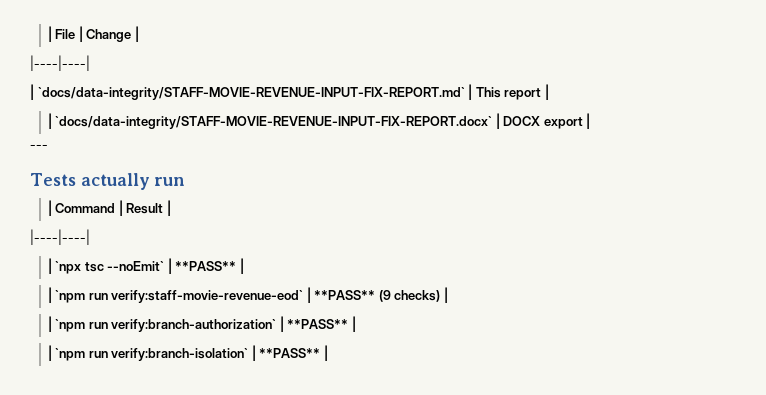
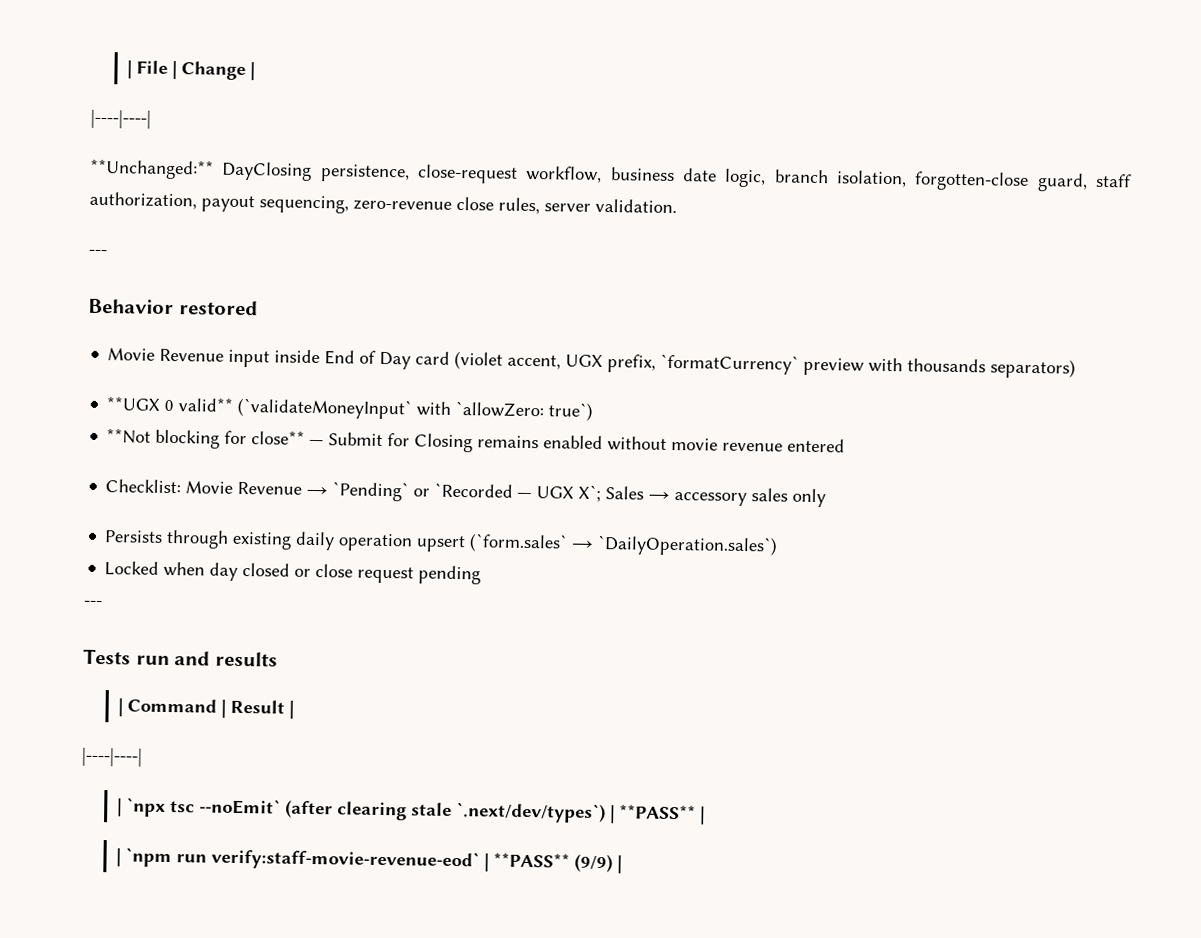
- | `docs/data-integrity/STAFF-MOVIE-REVENUE-INPUT-FIX-REPORT.md` | This report |
- | `docs/data-integrity/STAFF-MOVIE-REVENUE-INPUT-FIX-REPORT.docx` | DOCX export |
+ **Unchanged:** DayClosing persistence, close-request workflow, business date logic, branch isolation, forgotten-close guard, staff authorization, payout sequencing, zero-revenue close rules, server validation.
+ ---
+ Behavior restored
+ Movie Revenue input inside End of Day card (violet accent, UGX prefix, `formatCurrency` preview with thousands separators)
+ **UGX 0 valid** (`validateMoneyInput` with `allowZero: true`)
+ **Not blocking for close** — Submit for Closing remains enabled without movie revenue entered
+ Checklist: Movie Revenue → `Pending` or `Recorded — UGX X`; Sales → accessory sales only
+ Persists through existing daily operation upsert (`form.sales` → `DailyOperation.sales`)
+ Locked when day closed or close request pending
- Tests actually run
+ Tests run and results
- | `npx tsc --noEmit` | **PASS** |
+ | `npx tsc --noEmit` (after clearing stale `.next/dev/types`) | **PASS** |
- | `npm run verify:staff-movie-revenue-eod` | **PASS** (9 checks) |
- | `npm run verify:branch-authorization` | **PASS** |
- | `npm run verify:branch-isolation` | **PASS** |
+ | `npm run verify:staff-movie-revenue-eod` | **PASS** (9/9) |

